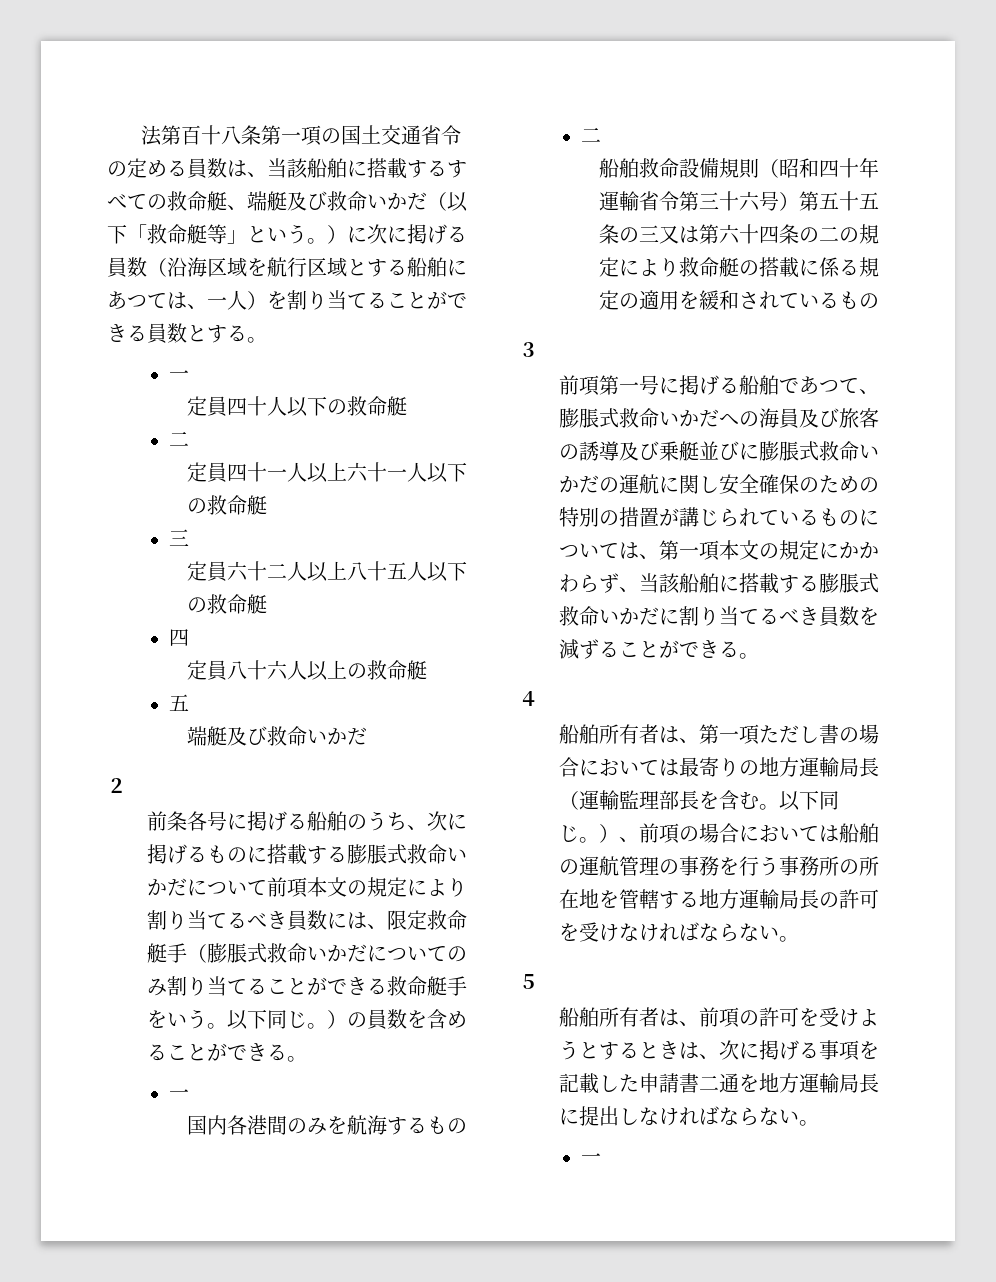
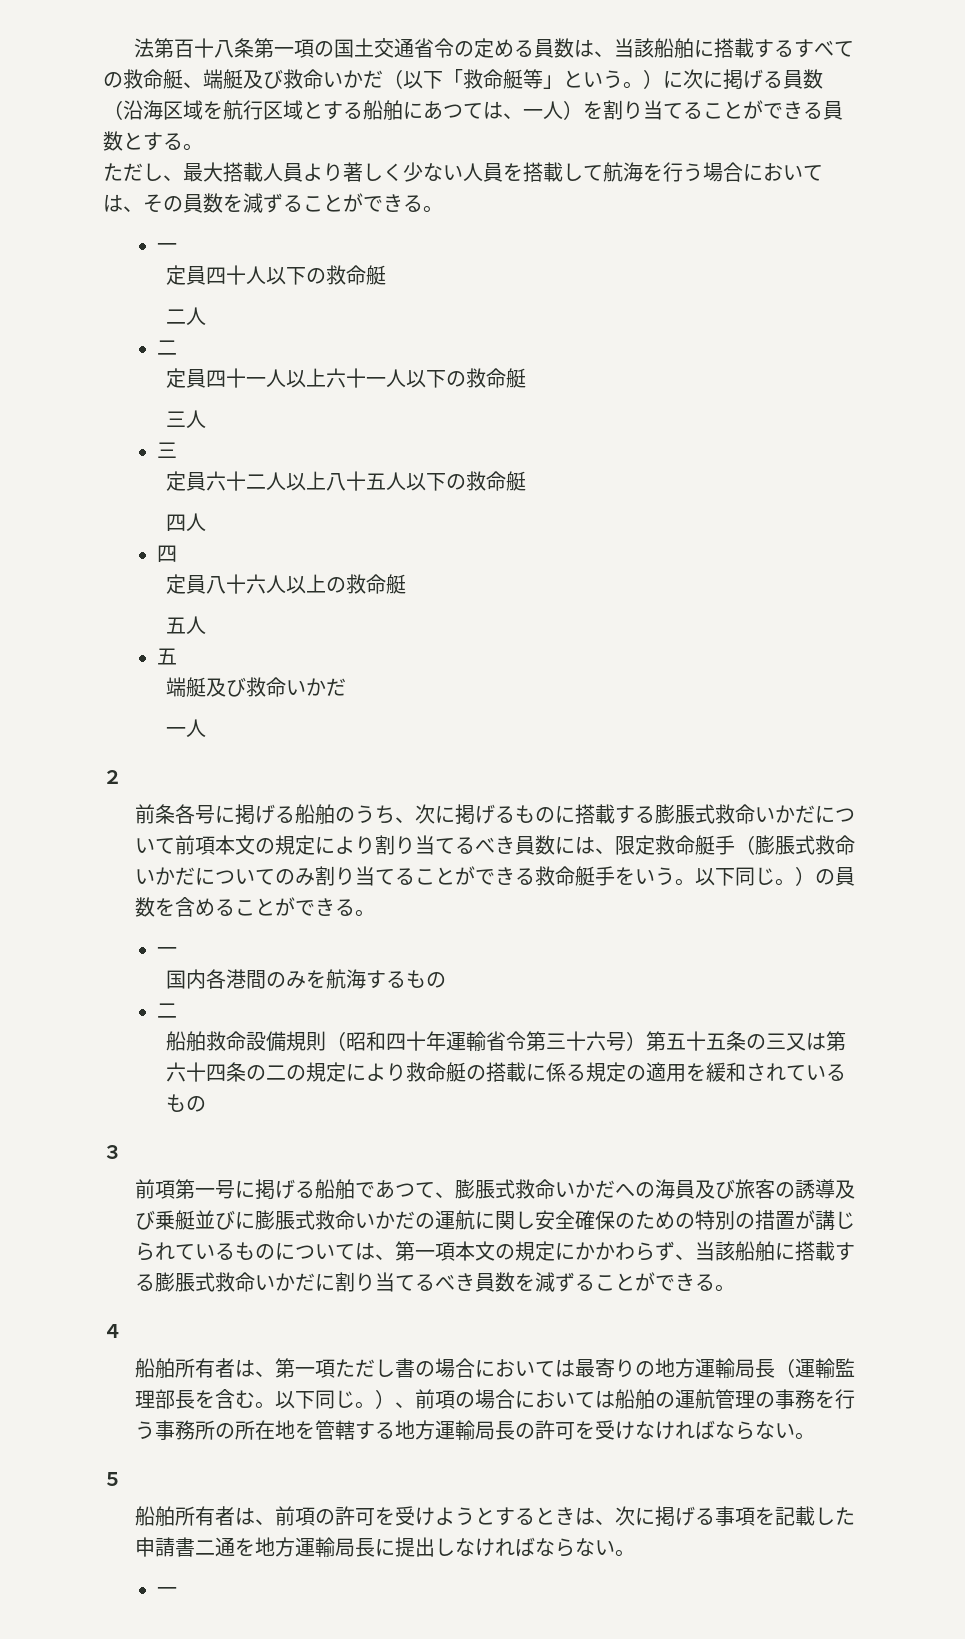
+ ただし、最大搭載人員より著しく少ない人員を搭載して航海を行う場合においては、その員数を減ずることができる。
  定員四十人以下の救命艇
+ 二人
+ 三人
+ 四人
  定員八十六人以上の救命艇
+ 五人
  五
  端艇及び救命いかだ
+ 一人

